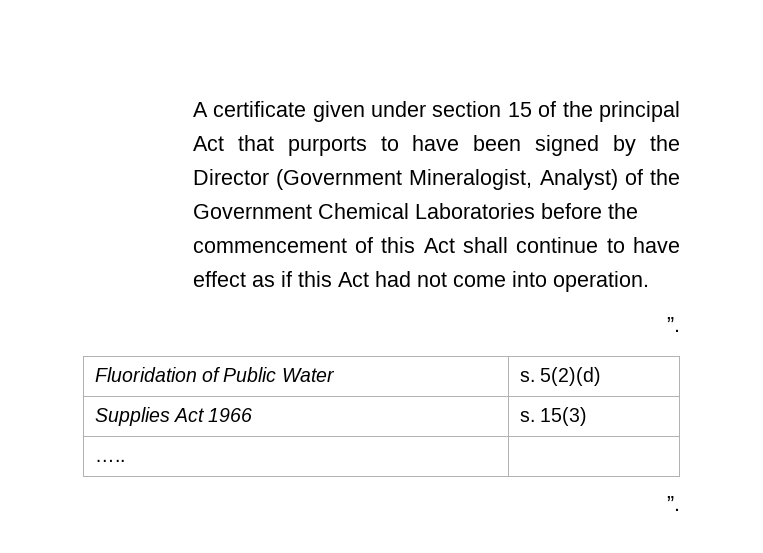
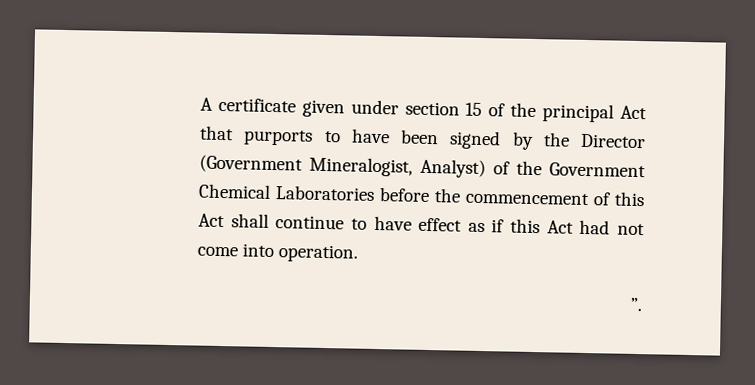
- Fluoridation of Public Water | s. 5(2)(d)
- Supplies Act 1966 | s. 15(3)
- ….. |
- ”.

